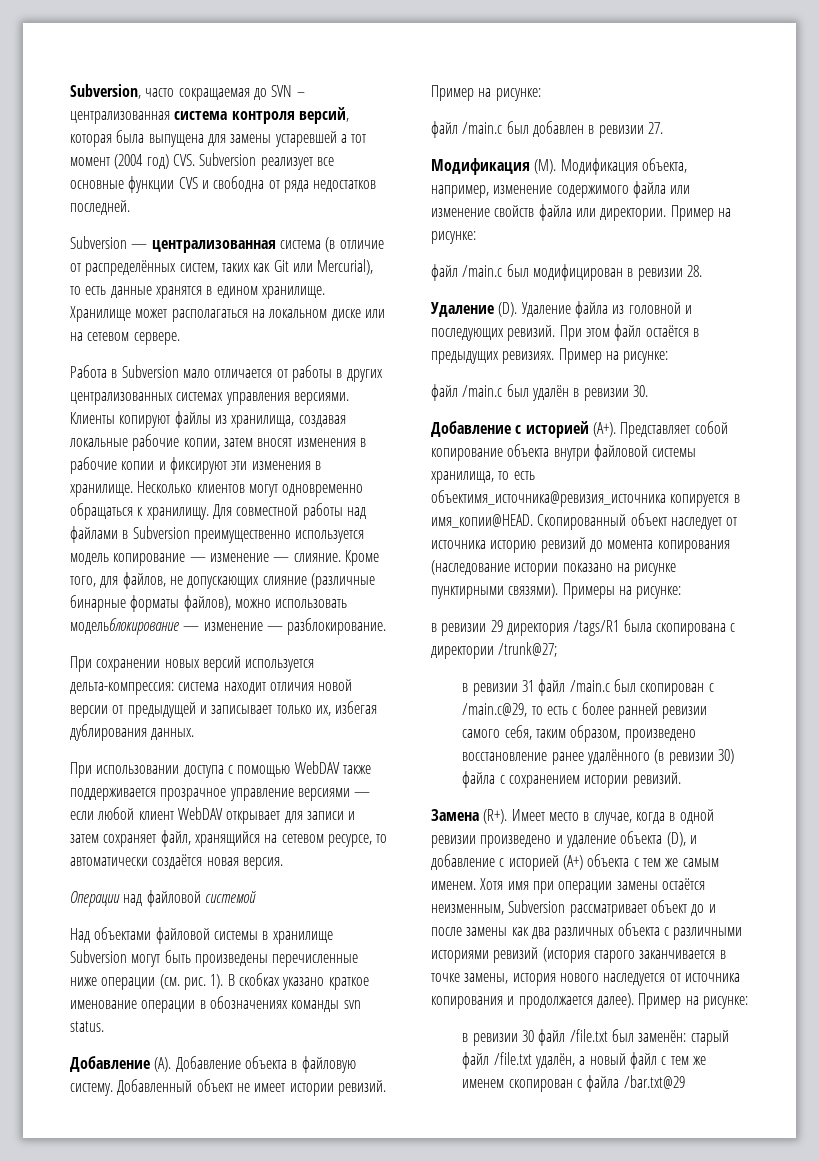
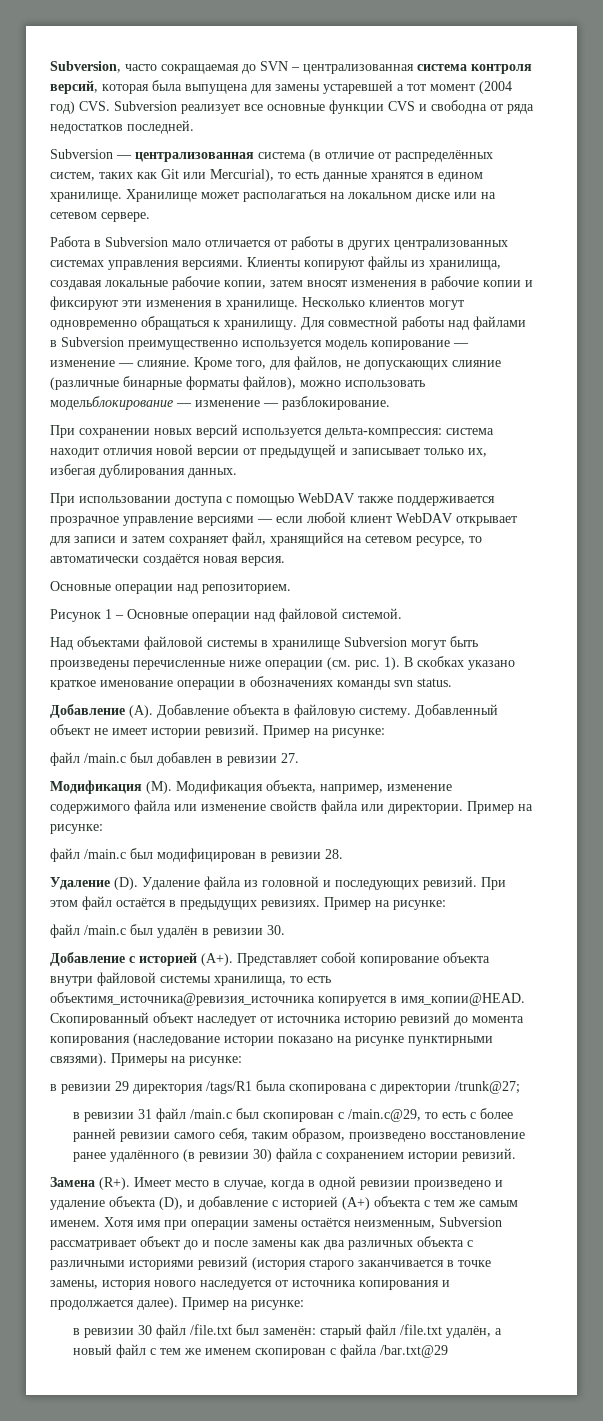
- Операции над файловой системой
+ Основные операции над репозиторием.
+ Рисунок 1 – Основные операции над файловой системой.

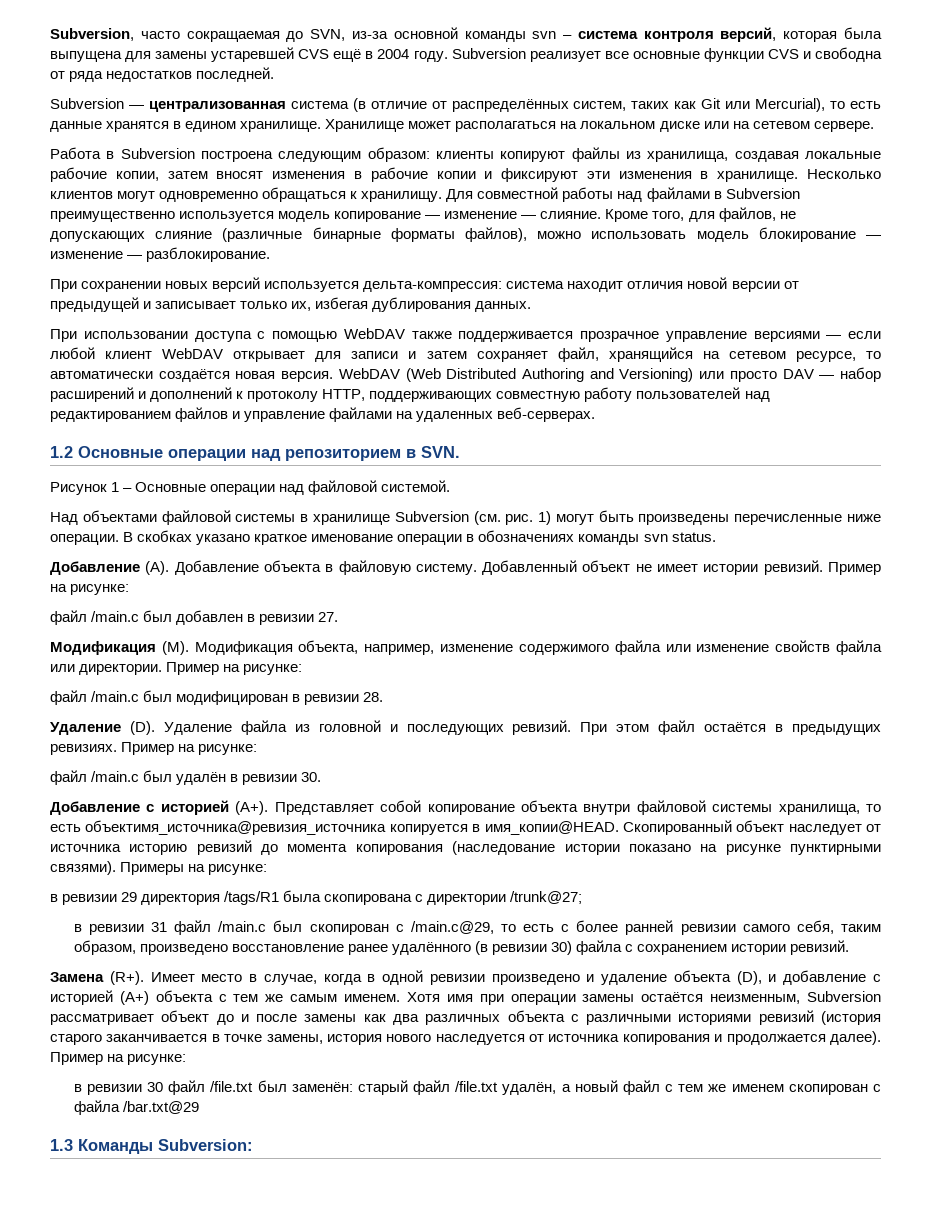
- Subversion, часто сокращаемая до SVN – централизованная система контроля версий, которая была выпущена для замены устаревшей а тот момент (2004 год) CVS. Subversion реализует все основные функции CVS и свободна от ряда недостатков последней.
+ Subversion, часто сокращаемая до SVN, из-за основной команды svn – система контроля версий, которая была выпущена для замены устаревшей CVS ещё в 2004 году. Subversion реализует все основные функции CVS и свободна от ряда недостатков последней.
- Работа в Subversion мало отличается от работы в других централизованных системах управления версиями. Клиенты копируют файлы из хранилища, создавая локальные рабочие копии, затем вносят изменения в рабочие копии и фиксируют эти изменения в хранилище.
+ Работа в Subversion построена следующим образом: клиенты копируют файлы из хранилища, создавая локальные рабочие копии, затем вносят изменения в рабочие копии и фиксируют эти изменения в хранилище.
- Кроме того, для файлов, не допускающих слияние (различные бинарные форматы файлов), можно использовать модельблокирование — изменение — разблокирование.
+ Кроме того, для файлов, не допускающих слияние (различные бинарные форматы файлов), можно использовать модель блокирование — изменение — разблокирование.
- При использовании доступа с помощью WebDAV также поддерживается прозрачное управление версиями — если любой клиент WebDAV открывает для записи и затем сохраняет файл, хранящийся на сетевом ресурсе, то автоматически создаётся новая версия.
- Основные операции над репозиторием.
+ При использовании доступа с помощью WebDAV также поддерживается прозрачное управление версиями — если любой клиент WebDAV открывает для записи и затем сохраняет файл, хранящийся на сетевом ресурсе, то автоматически создаётся новая версия. WebDAV (Web Distributed Authoring and Versioning) или просто DAV — набор расширений и дополнений к протоколу HTTP, поддерживающих совместную работу пользователей над редактированием файлов и управление файлами на удаленных веб-серверах.
+ 1.2 Основные операции над репозиторием в SVN.
- Над объектами файловой системы в хранилище Subversion могут быть произведены перечисленные ниже операции (см. рис. 1).
+ Над объектами файловой системы в хранилище Subversion (см. рис. 1) могут быть произведены перечисленные ниже операции.
+ 1.3 Команды Subversion:

